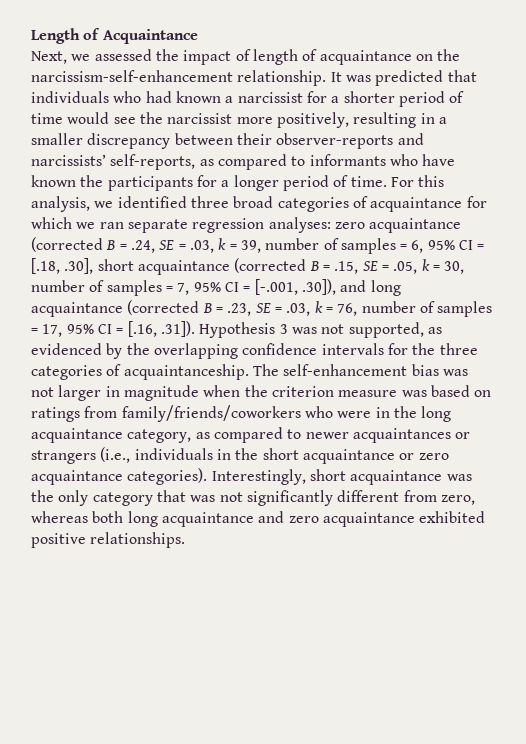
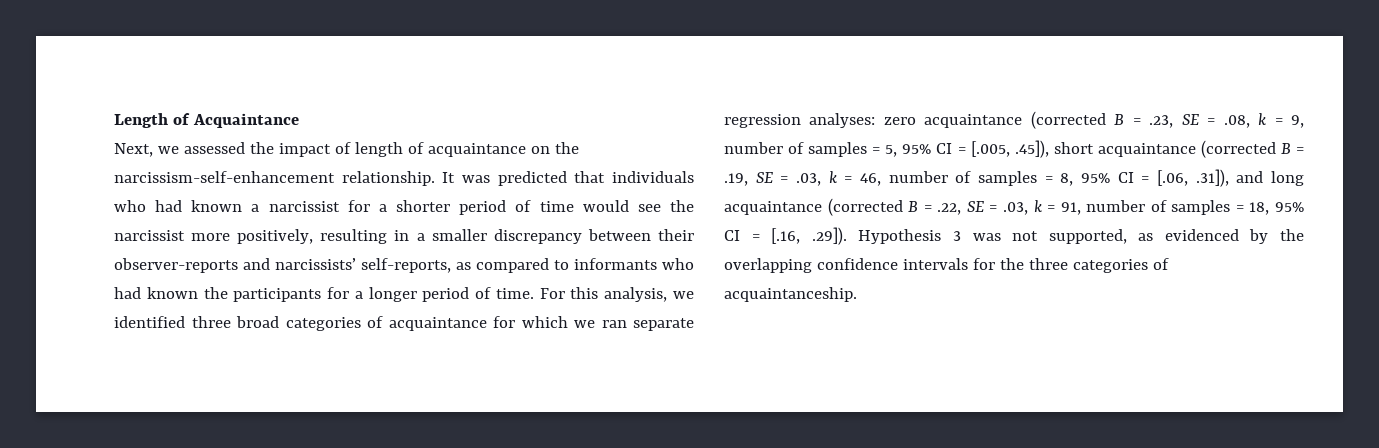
- It was predicted that individuals who had known a narcissist for a shorter period of time would see the narcissist more positively, resulting in a smaller discrepancy between their observer-reports and narcissists’ self-reports, as compared to informants who have known the participants for a longer period of time.
+ It was predicted that individuals who had known a narcissist for a shorter period of time would see the narcissist more positively, resulting in a smaller discrepancy between their observer-reports and narcissists’ self-reports, as compared to informants who had known the participants for a longer period of time.
- For this analysis, we identified three broad categories of acquaintance for which we ran separate regression analyses: zero acquaintance (corrected B = .24, SE = .03, k = 39, number of samples = 6, 95% CI = [.18, .30], short acquaintance (corrected B = .15, SE = .05, k = 30, number of samples = 7, 95% CI = [-.001, .30]), and long acquaintance (corrected B = .23, SE = .03, k = 76, number of samples = 17, 95% CI = [.16, .31]). Hypothesis 3 was not supported, as evidenced by the overlapping confidence intervals for the three categories of acquaintanceship. The self-enhancement bias was not larger in magnitude when the criterion measure was based on ratings from family/friends/coworkers who were in the long acquaintance category, as compared to newer acquaintances or strangers (i.e., individuals in the short acquaintance or zero acquaintance categories). Interestingly, short acquaintance was the only category that was not significantly different from zero, whereas both long acquaintance and zero acquaintance exhibited positive relationships.
+ For this analysis, we identified three broad categories of acquaintance for which we ran separate regression analyses: zero acquaintance (corrected B = .23, SE = .08, k = 9, number of samples = 5, 95% CI = [.005, .45]), short acquaintance (corrected B = .19, SE = .03, k = 46, number of samples = 8, 95% CI = [.06, .31]), and long acquaintance (corrected B = .22, SE = .03, k = 91, number of samples = 18, 95% CI = [.16, .29]). Hypothesis 3 was not supported, as evidenced by the overlapping confidence intervals for the three categories of acquaintanceship.

